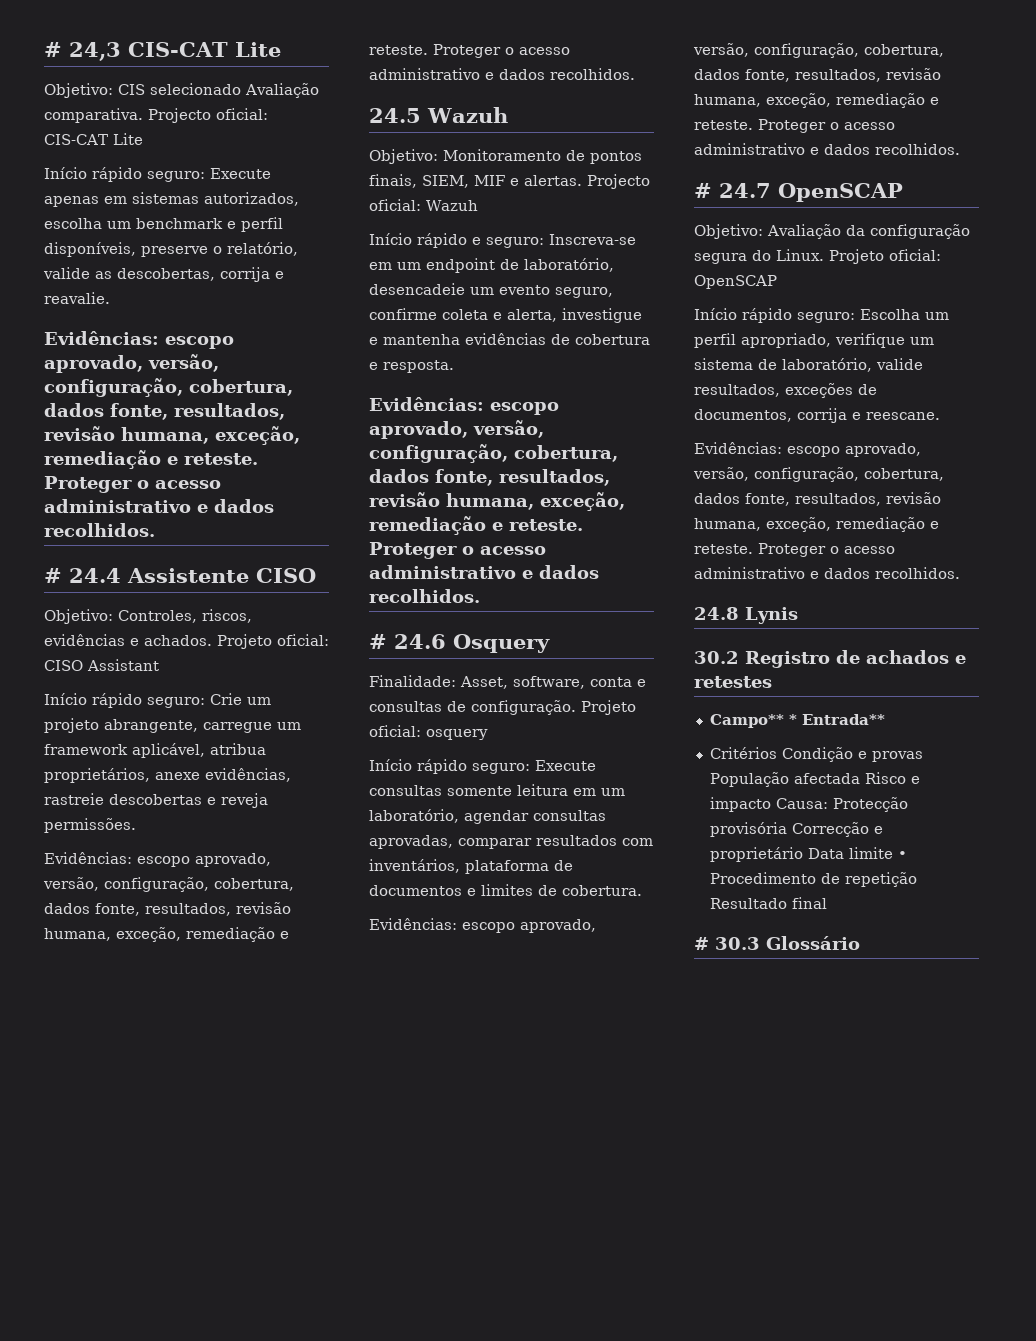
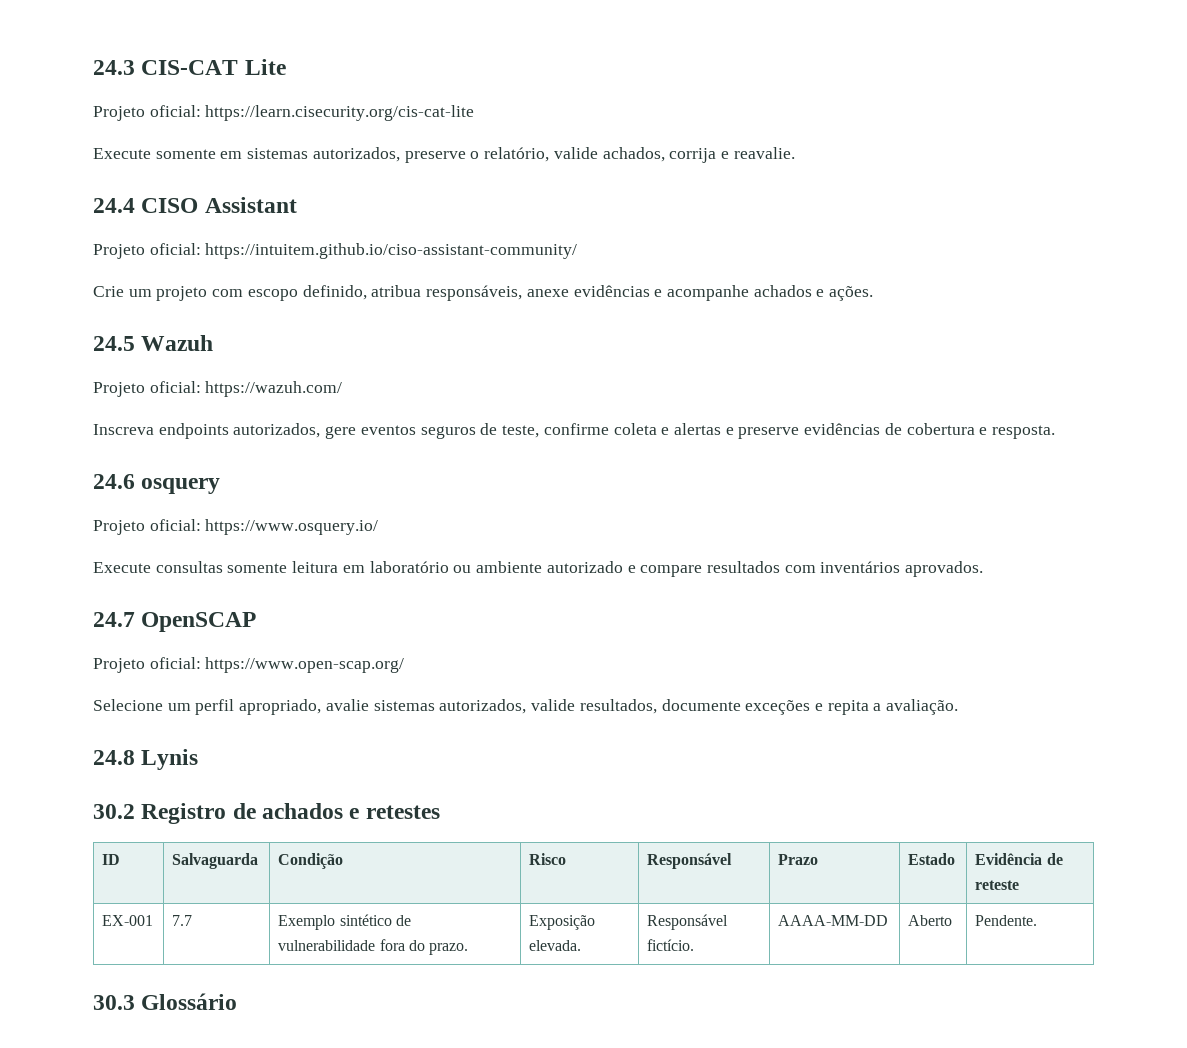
- # 24,3 CIS-CAT Lite
- Objetivo: CIS selecionado Avaliação comparativa. Projecto oficial: CIS-CAT Lite
- Início rápido seguro: Execute apenas em sistemas autorizados, escolha um benchmark e perfil disponíveis, preserve o relatório, valide as descobertas, corrija e reavalie.
- Evidências: escopo aprovado, versão, configuração, cobertura, dados fonte, resultados, revisão humana, exceção, remediação e reteste. Proteger o acesso administrativo e dados recolhidos.
- # 24.4 Assistente CISO
- Objetivo: Controles, riscos, evidências e achados. Projeto oficial: CISO Assistant
- Início rápido seguro: Crie um projeto abrangente, carregue um framework aplicável, atribua proprietários, anexe evidências, rastreie descobertas e reveja permissões.
- Evidências: escopo aprovado, versão, configuração, cobertura, dados fonte, resultados, revisão humana, exceção, remediação e reteste. Proteger o acesso administrativo e dados recolhidos.
+ 24.3 CIS-CAT Lite
+ Projeto oficial: https://learn.cisecurity.org/cis-cat-lite
+ Execute somente em sistemas autorizados, preserve o relatório, valide achados, corrija e reavalie.
+ 24.4 CISO Assistant
+ Projeto oficial: https://intuitem.github.io/ciso-assistant-community/
+ Crie um projeto com escopo definido, atribua responsáveis, anexe evidências e acompanhe achados e ações.
  24.5 Wazuh
- Objetivo: Monitoramento de pontos finais, SIEM, MIF e alertas. Projecto oficial: Wazuh
- Início rápido e seguro: Inscreva-se em um endpoint de laboratório, desencadeie um evento seguro, confirme coleta e alerta, investigue e mantenha evidências de cobertura e resposta.
- Evidências: escopo aprovado, versão, configuração, cobertura, dados fonte, resultados, revisão humana, exceção, remediação e reteste. Proteger o acesso administrativo e dados recolhidos.
- # 24.6 Osquery
- Finalidade: Asset, software, conta e consultas de configuração. Projeto oficial: osquery
- Início rápido seguro: Execute consultas somente leitura em um laboratório, agendar consultas aprovadas, comparar resultados com inventários, plataforma de documentos e limites de cobertura.
- Evidências: escopo aprovado, versão, configuração, cobertura, dados fonte, resultados, revisão humana, exceção, remediação e reteste. Proteger o acesso administrativo e dados recolhidos.
- # 24.7 OpenSCAP
- Objetivo: Avaliação da configuração segura do Linux. Projeto oficial: OpenSCAP
- Início rápido seguro: Escolha um perfil apropriado, verifique um sistema de laboratório, valide resultados, exceções de documentos, corrija e reescane.
- Evidências: escopo aprovado, versão, configuração, cobertura, dados fonte, resultados, revisão humana, exceção, remediação e reteste. Proteger o acesso administrativo e dados recolhidos.
+ Projeto oficial: https://wazuh.com/
+ Inscreva endpoints autorizados, gere eventos seguros de teste, confirme coleta e alertas e preserve evidências de cobertura e resposta.
+ 24.6 osquery
+ Projeto oficial: https://www.osquery.io/
+ Execute consultas somente leitura em laboratório ou ambiente autorizado e compare resultados com inventários aprovados.
+ 24.7 OpenSCAP
+ Projeto oficial: https://www.open-scap.org/
+ Selecione um perfil apropriado, avalie sistemas autorizados, valide resultados, documente exceções e repita a avaliação.
- Campo** * Entrada**
- Critérios Condição e provas População afectada Risco e impacto Causa: Protecção provisória Correcção e proprietário Data limite • Procedimento de repetição Resultado final
- # 30.3 Glossário
+ ID | Salvaguarda | Condição | Risco | Responsável | Prazo | Estado | Evidência de reteste
+ EX-001 | 7.7 | Exemplo sintético de vulnerabilidade fora do prazo. | Exposição elevada. | Responsável fictício. | AAAA-MM-DD | Aberto | Pendente.
+ 30.3 Glossário

